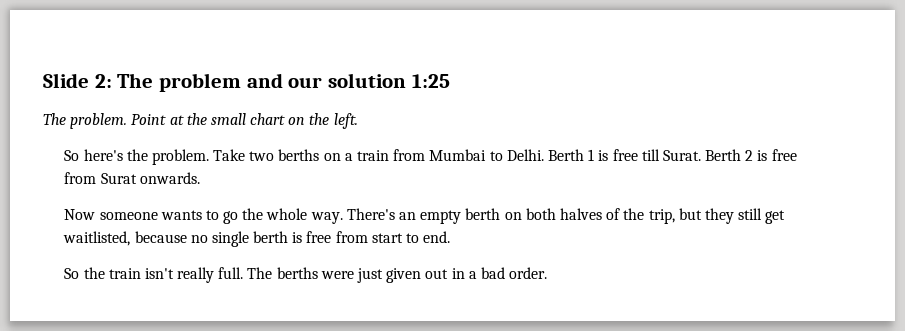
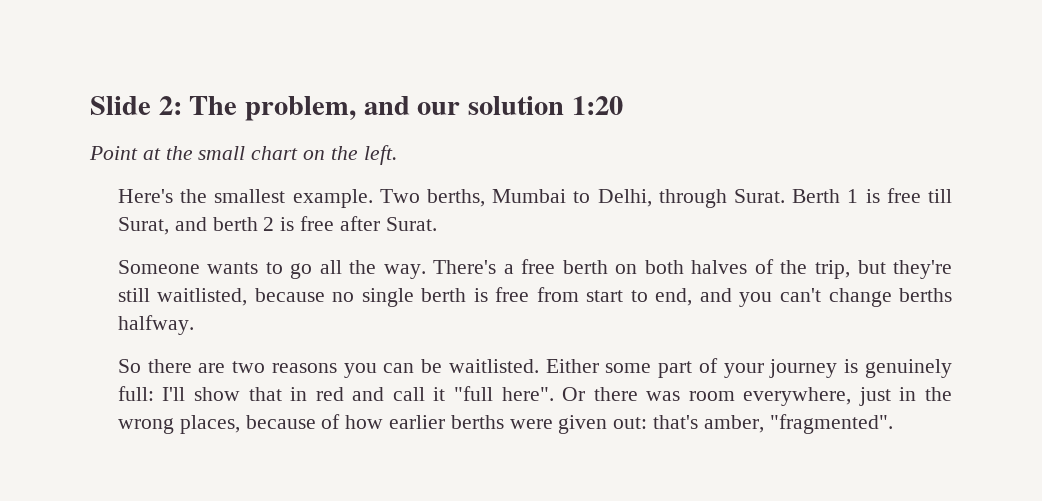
- Slide 2: The problem and our solution 1:25
- The problem. Point at the small chart on the left.
+ Slide 2: The problem, and our solution 1:20
+ Point at the small chart on the left.
- So here's the problem. Take two berths on a train from Mumbai to Delhi.
+ Here's the smallest example. Two berths, Mumbai to Delhi, through Surat.
- Berth 1 is free till Surat. Berth 2 is free from Surat onwards.
- Now someone wants to go the whole way. There's an empty berth on both halves of the trip, but they still get waitlisted, because no single berth is free from start to end.
- So the train isn't really full. The berths were just given out in a bad order.
+ Berth 1 is free till Surat, and berth 2 is free after Surat.
+ Someone wants to go all the way. There's a free berth on both halves of the trip, but they're still waitlisted, because no single berth is free from start to end, and you can't change berths halfway.
+ So there are two reasons you can be waitlisted. Either some part of your journey is genuinely full: I'll show that in red and call it "full here". Or there was room everywhere, just in the wrong places, because of how earlier berths were given out: that's amber, "fragmented".

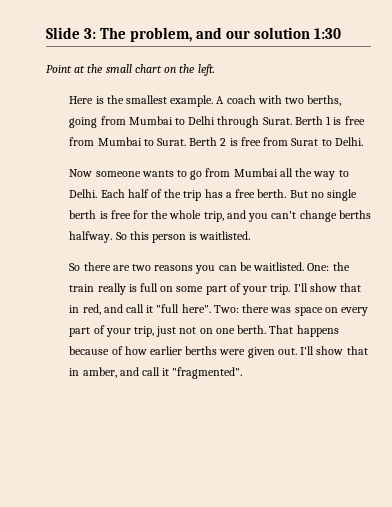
- Slide 2: The problem, and our solution 1:20
+ Slide 3: The problem, and our solution 1:30
- Here's the smallest example.
+ Here is the smallest example.
- Two berths, Mumbai to Delhi, through Surat.
+ A coach with two berths, going from Mumbai to Delhi through Surat.
- Berth 1 is free till Surat, and berth 2 is free after Surat.
- Someone wants to go all the way. There's a free berth on both halves of the trip, but they're still waitlisted, because no single berth is free from start to end, and you can't change berths halfway.
+ Berth 1 is free from Mumbai to Surat. Berth 2 is free from Surat to Delhi.
+ Now someone wants to go from Mumbai all the way to Delhi. Each half of the trip has a free berth. But no single berth is free for the whole trip, and you can't change berths halfway. So this person is waitlisted.
- Either some part of your journey is genuinely full: I'll show that in red and call it "full here".
+ One: the train really is full on some part of your trip. I'll show that in red, and call it "full here".
- Or there was room everywhere, just in the wrong places, because of how earlier berths were given out: that's amber, "fragmented".
+ Two: there was space on every part of your trip, just not on one berth. That happens because of how earlier berths were given out. I'll show that in amber, and call it "fragmented".

